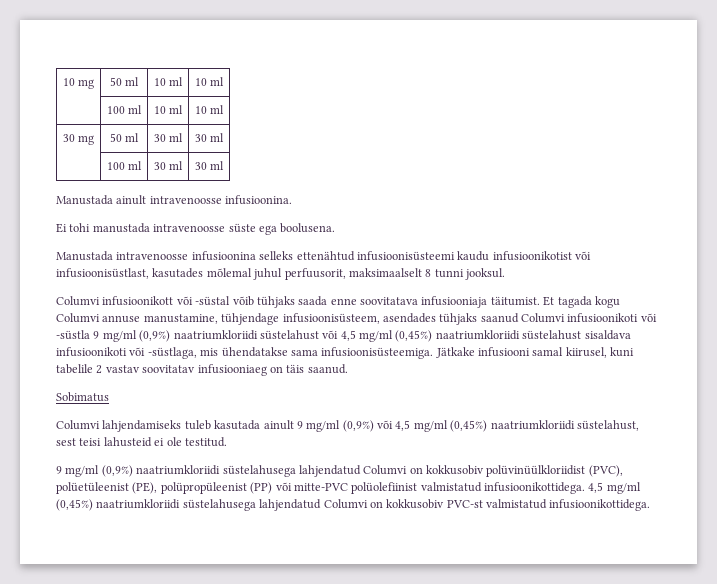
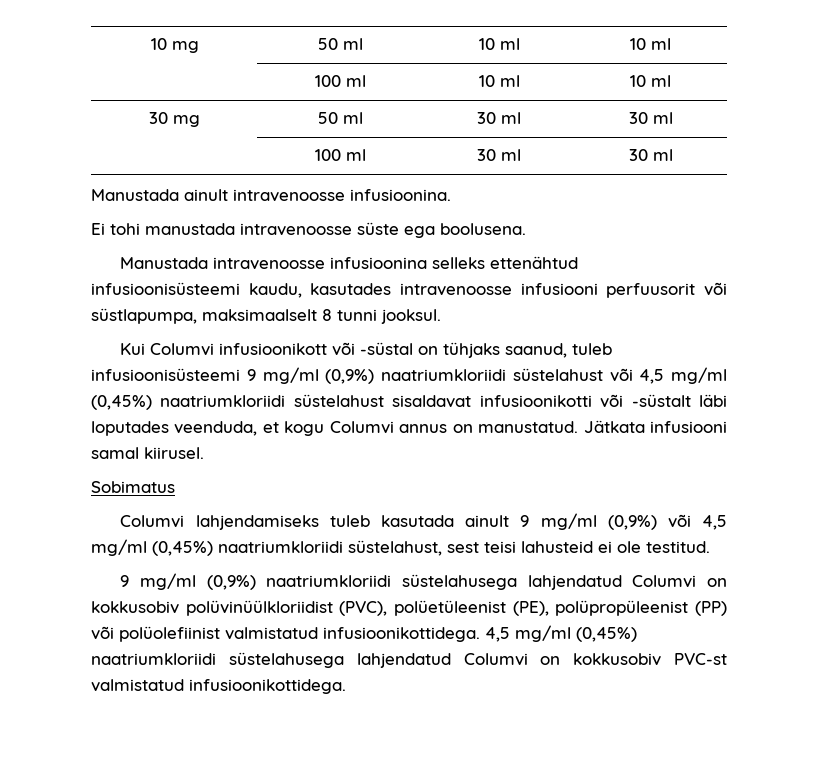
- Manustada intravenoosse infusioonina selleks ettenähtud infusioonisüsteemi kaudu infusioonikotist või infusioonisüstlast, kasutades mõlemal juhul perfuusorit, maksimaalselt 8 tunni jooksul.
+ Manustada intravenoosse infusioonina selleks ettenähtud infusioonisüsteemi kaudu, kasutades intravenoosse infusiooni perfuusorit või süstlapumpa, maksimaalselt 8 tunni jooksul.
- Columvi infusioonikott või -süstal võib tühjaks saada enne soovitatava infusiooniaja täitumist. Et tagada kogu Columvi annuse manustamine, tühjendage infusioonisüsteem, asendades tühjaks saanud Columvi infusioonikoti või -süstla 9 mg/ml (0,9%) naatriumkloriidi süstelahust või 4,5 mg/ml (0,45%) naatriumkloriidi süstelahust sisaldava infusioonikoti või -süstlaga, mis ühendatakse sama infusioonisüsteemiga. Jätkake infusiooni samal kiirusel, kuni tabelile 2 vastav soovitatav infusiooniaeg on täis saanud.
+ Kui Columvi infusioonikott või -süstal on tühjaks saanud, tuleb infusioonisüsteemi 9 mg/ml (0,9%) naatriumkloriidi süstelahust või 4,5 mg/ml (0,45%) naatriumkloriidi süstelahust sisaldavat infusioonikotti või -süstalt läbi loputades veenduda, et kogu Columvi annus on manustatud. Jätkata infusiooni samal kiirusel.
- 9 mg/ml (0,9%) naatriumkloriidi süstelahusega lahjendatud Columvi on kokkusobiv polüvinüülkloriidist (PVC), polüetüleenist (PE), polüpropüleenist (PP) või mitte-PVC polüolefiinist valmistatud infusioonikottidega.
+ 9 mg/ml (0,9%) naatriumkloriidi süstelahusega lahjendatud Columvi on kokkusobiv polüvinüülkloriidist (PVC), polüetüleenist (PE), polüpropüleenist (PP) või polüolefiinist valmistatud infusioonikottidega.

